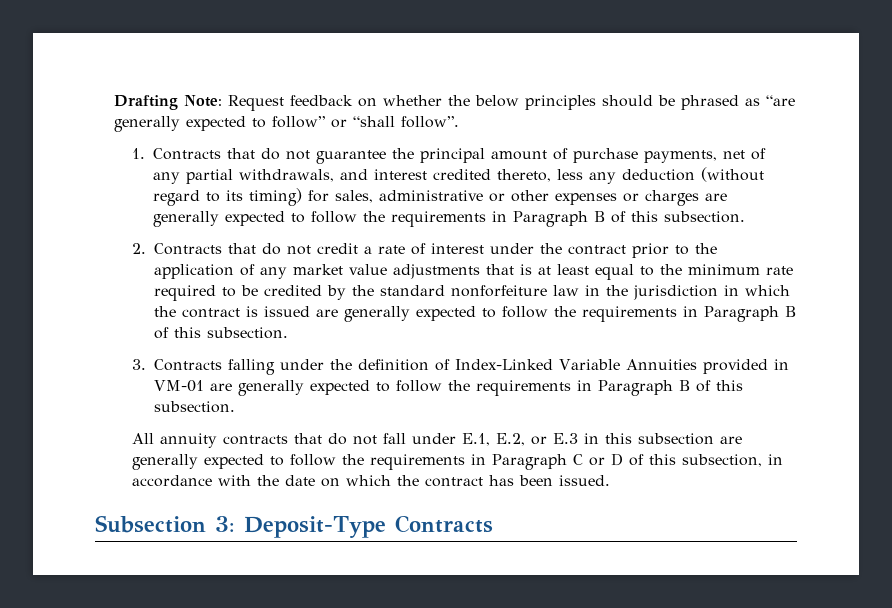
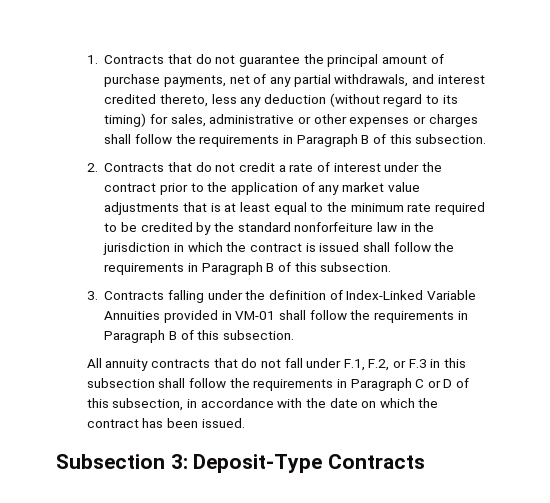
- Drafting Note: Request feedback on whether the below principles should be phrased as “are generally expected to follow” or “shall follow”.
- 1. Contracts that do not guarantee the principal amount of purchase payments, net of any partial withdrawals, and interest credited thereto, less any deduction (without regard to its timing) for sales, administrative or other expenses or charges are generally expected to follow the requirements in Paragraph B of this subsection.
+ 1. Contracts that do not guarantee the principal amount of purchase payments, net of any partial withdrawals, and interest credited thereto, less any deduction (without regard to its timing) for sales, administrative or other expenses or charges shall follow the requirements in Paragraph B of this subsection.
- 2. Contracts that do not credit a rate of interest under the contract prior to the application of any market value adjustments that is at least equal to the minimum rate required to be credited by the standard nonforfeiture law in the jurisdiction in which the contract is issued are generally expected to follow the requirements in Paragraph B of this subsection.
+ 2. Contracts that do not credit a rate of interest under the contract prior to the application of any market value adjustments that is at least equal to the minimum rate required to be credited by the standard nonforfeiture law in the jurisdiction in which the contract is issued shall follow the requirements in Paragraph B of this subsection.
- 3. Contracts falling under the definition of Index-Linked Variable Annuities provided in VM-01 are generally expected to follow the requirements in Paragraph B of this subsection.
+ 3. Contracts falling under the definition of Index-Linked Variable Annuities provided in VM-01 shall follow the requirements in Paragraph B of this subsection.
- All annuity contracts that do not fall under E.1, E.2, or E.3 in this subsection are generally expected to follow the requirements in Paragraph C or D of this subsection, in accordance with the date on which the contract has been issued.
+ All annuity contracts that do not fall under F.1, F.2, or F.3 in this subsection shall follow the requirements in Paragraph C or D of this subsection, in accordance with the date on which the contract has been issued.

